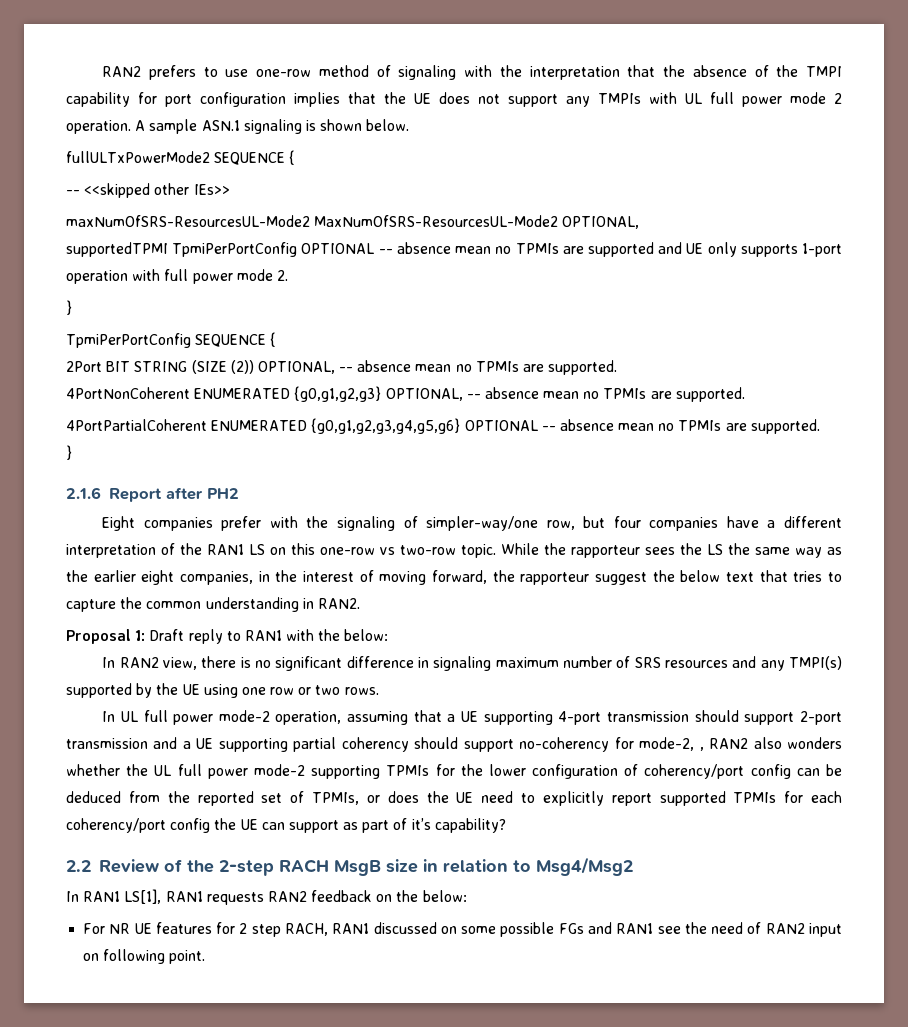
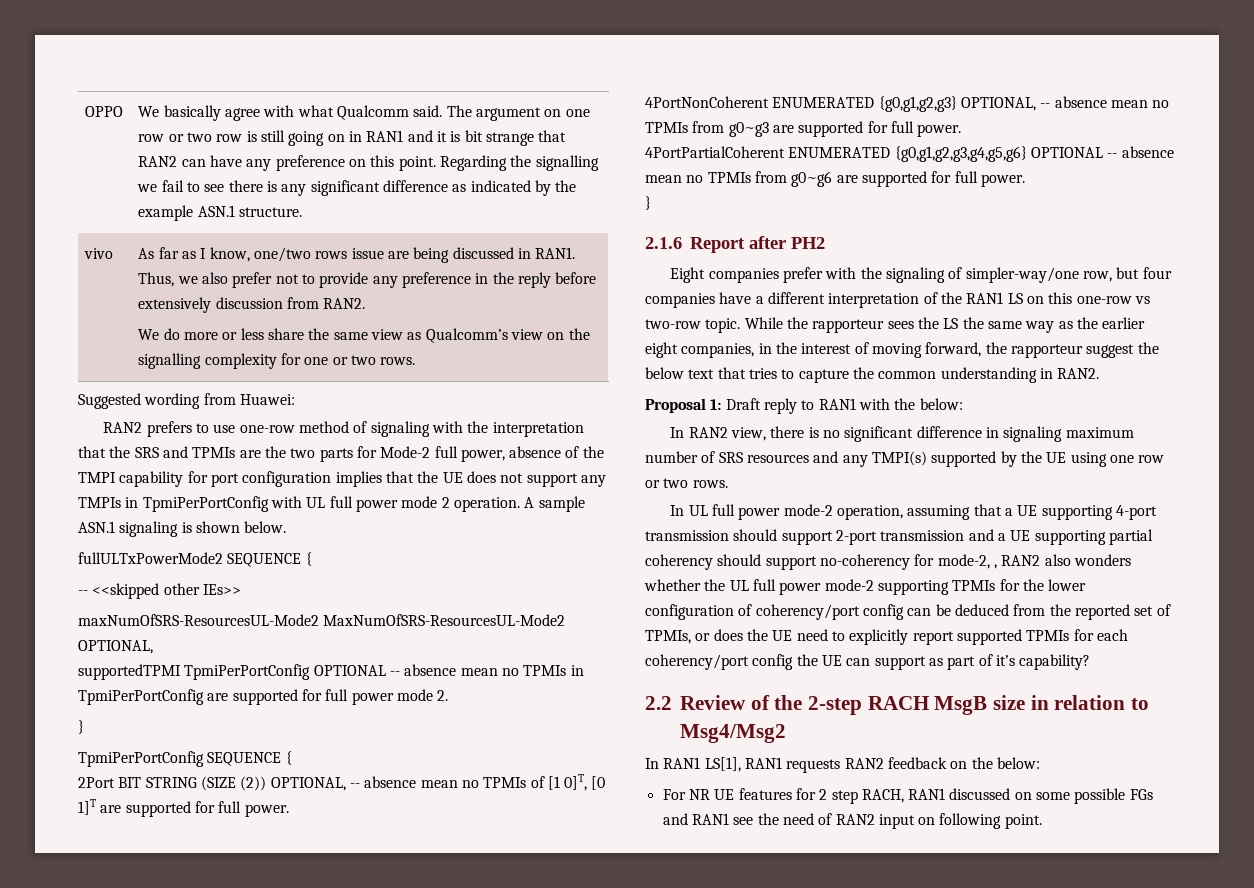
+ OPPO | We basically agree with what Qualcomm said. The argument on one row or two row is still going on in RAN1 and it is bit strange that RAN2 can have any preference on this point. Regarding the signalling we fail to see there is any significant difference as indicated by the example ASN.1 structure.
+ vivo | As far as I know, one/two rows issue are being discussed in RAN1. Thus, we also prefer not to provide any preference in the reply before extensively discussion from RAN2.
+ We do more or less share the same view as Qualcomm’s view on the signalling complexity for one or two rows.
+ Suggested wording from Huawei:
- RAN2 prefers to use one-row method of signaling with the interpretation that the absence of the TMPI capability for port configuration implies that the UE does not support any TMPIs with UL full power mode 2 operation.
+ RAN2 prefers to use one-row method of signaling with the interpretation that the SRS and TPMIs are the two parts for Mode-2 full power, absence of the TMPI capability for port configuration implies that the UE does not support any TMPIs in TpmiPerPortConfig with UL full power mode 2 operation.
- supportedTPMI TpmiPerPortConfig OPTIONAL -- absence mean no TPMIs are supported and UE only supports 1-port operation with full power mode 2.
+ supportedTPMI TpmiPerPortConfig OPTIONAL -- absence mean no TPMIs in TpmiPerPortConfig are supported for full power mode 2.
- 2Port BIT STRING (SIZE (2)) OPTIONAL, -- absence mean no TPMIs are supported.
+ 2Port BIT STRING (SIZE (2)) OPTIONAL, -- absence mean no TPMIs of [1 0]T, [0 1]T are supported for full power.
- 4PortNonCoherent ENUMERATED {g0,g1,g2,g3} OPTIONAL, -- absence mean no TPMIs are supported.
+ 4PortNonCoherent ENUMERATED {g0,g1,g2,g3} OPTIONAL, -- absence mean no TPMIs from g0~g3 are supported for full power.
- 4PortPartialCoherent ENUMERATED {g0,g1,g2,g3,g4,g5,g6} OPTIONAL -- absence mean no TPMIs are supported.
+ 4PortPartialCoherent ENUMERATED {g0,g1,g2,g3,g4,g5,g6} OPTIONAL -- absence mean no TPMIs from g0~g6 are supported for full power.

